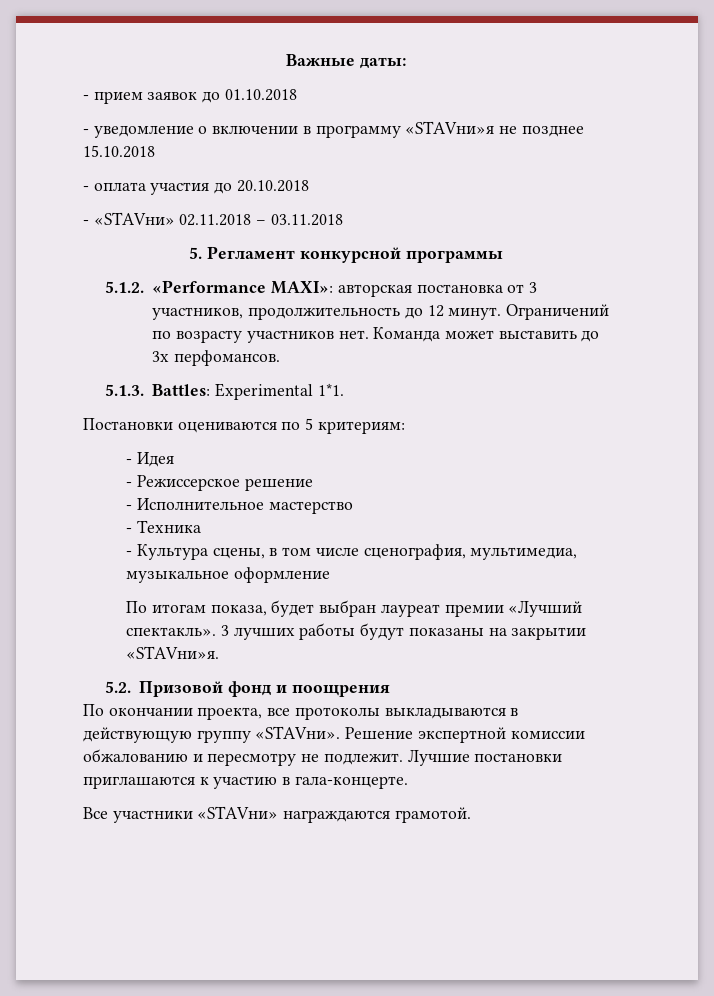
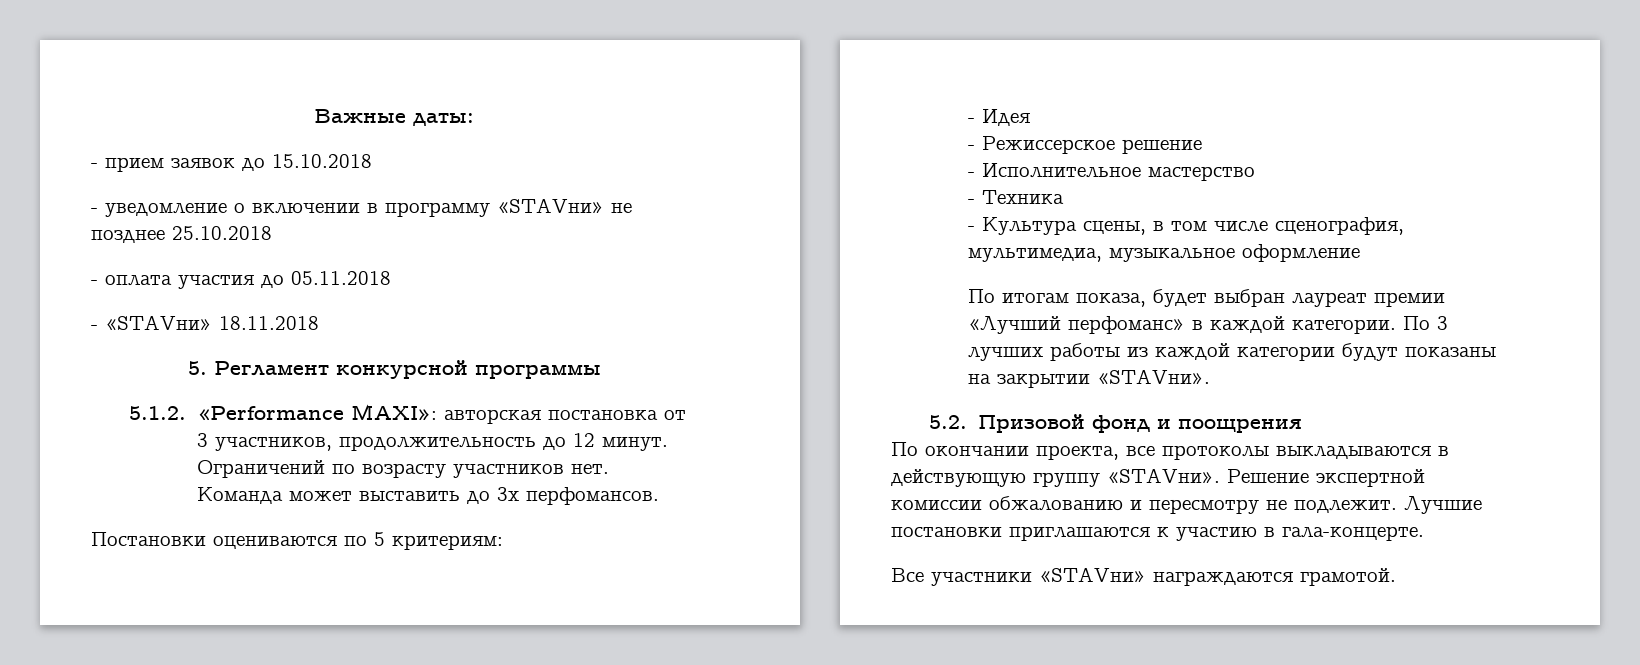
- - прием заявок до 01.10.2018
+ - прием заявок до 15.10.2018
- - уведомление о включении в программу «STAVни»я не позднее 15.10.2018
+ - уведомление о включении в программу «STAVни» не позднее 25.10.2018
- - оплата участия до 20.10.2018
+ - оплата участия до 05.11.2018
- - «STAVни» 02.11.2018 – 03.11.2018
+ - «STAVни» 18.11.2018
- 5.1.3. Battles: Experimental 1*1.
- По итогам показа, будет выбран лауреат премии «Лучший спектакль». 3 лучших работы будут показаны на закрытии «STAVни»я.
+ По итогам показа, будет выбран лауреат премии «Лучший перфоманс» в каждой категории. По 3 лучших работы из каждой категории будут показаны на закрытии «STAVни».

